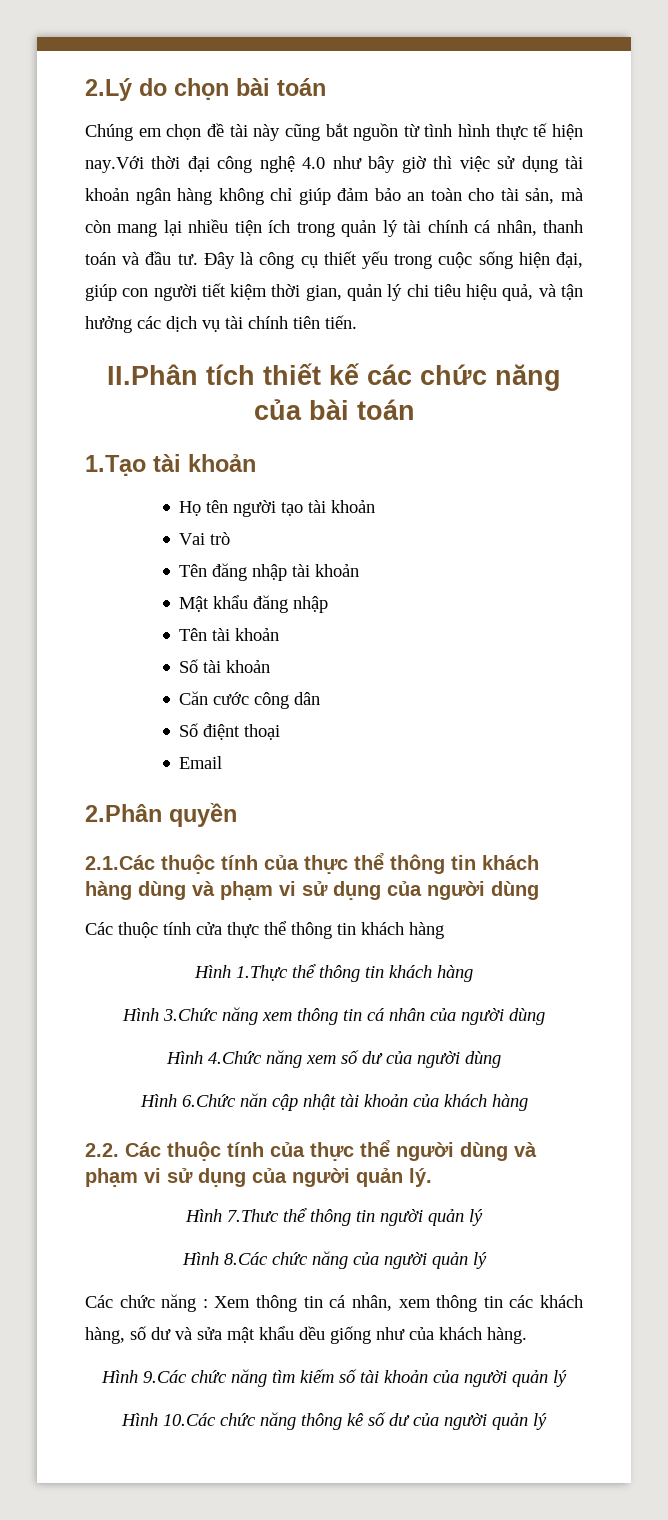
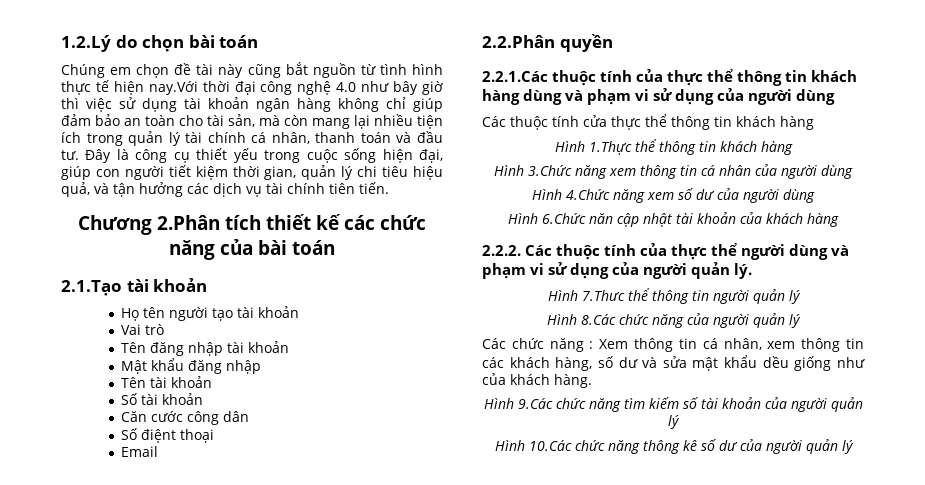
- 2.Lý do chọn bài toán
+ 1.2.Lý do chọn bài toán
- II.Phân tích thiết kế các chức năng của bài toán
+ Chương 2.Phân tích thiết kế các chức năng của bài toán
- 1.Tạo tài khoản
+ 2.1.Tạo tài khoản
- 2.Phân quyền
+ 2.2.Phân quyền
- 2.1.Các thuộc tính của thực thể thông tin khách hàng dùng và phạm vi sử dụng của người dùng
+ 2.2.1.Các thuộc tính của thực thể thông tin khách hàng dùng và phạm vi sử dụng của người dùng
- 2.2. Các thuộc tính của thực thể người dùng và phạm vi sử dụng của người quản lý.
+ 2.2.2. Các thuộc tính của thực thể người dùng và phạm vi sử dụng của người quản lý.

